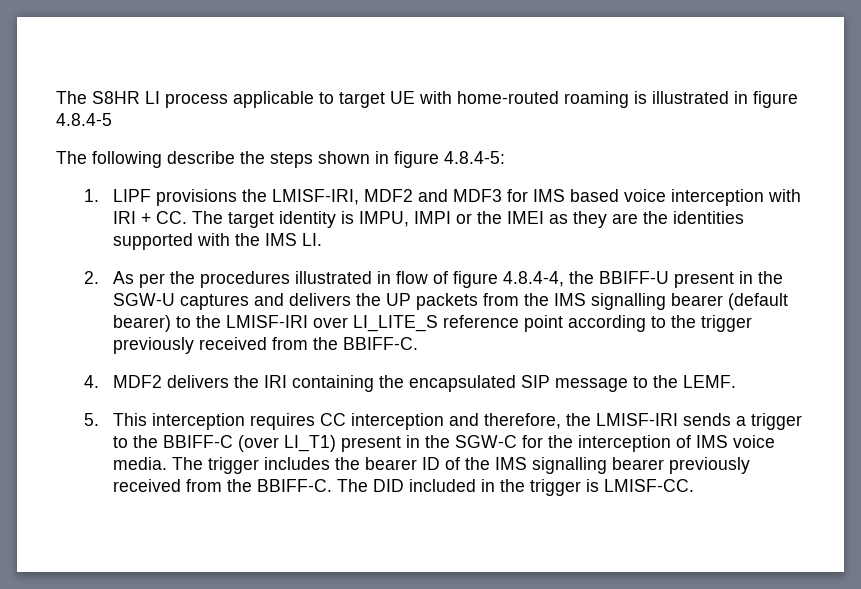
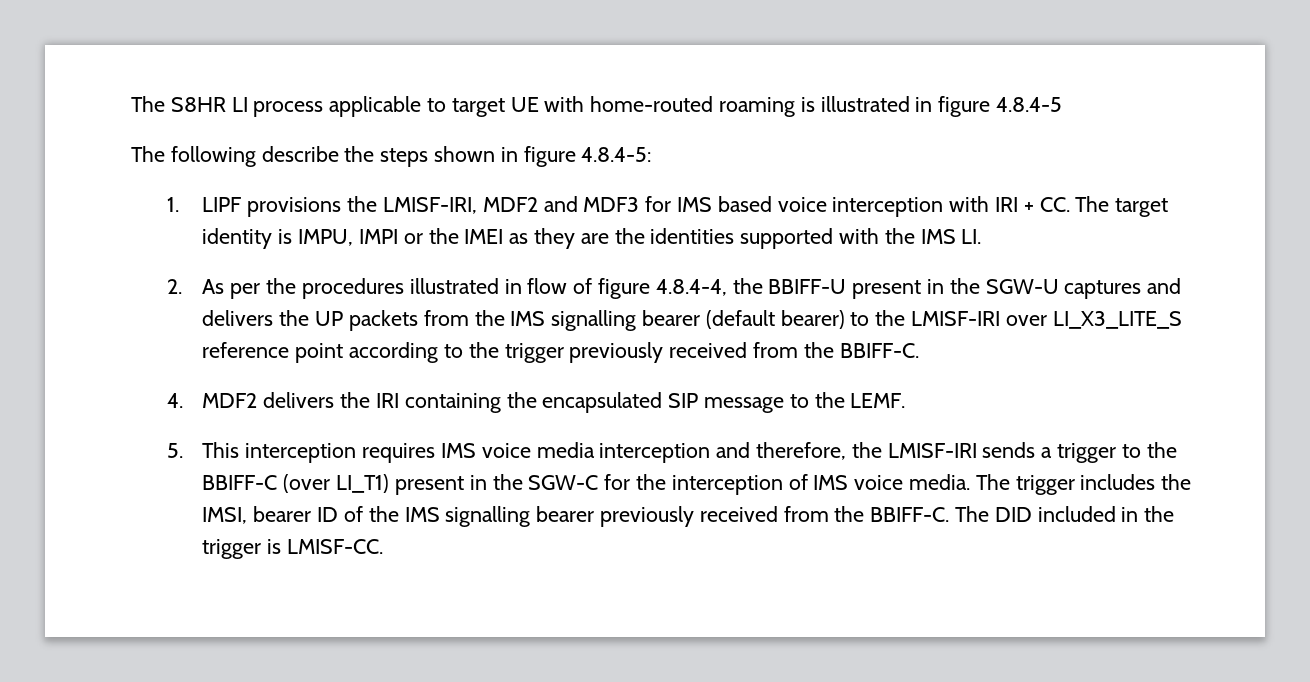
- 2. As per the procedures illustrated in flow of figure 4.8.4-4, the BBIFF-U present in the SGW-U captures and delivers the UP packets from the IMS signalling bearer (default bearer) to the LMISF-IRI over LI_LITE_S reference point according to the trigger previously received from the BBIFF-C.
+ 2. As per the procedures illustrated in flow of figure 4.8.4-4, the BBIFF-U present in the SGW-U captures and delivers the UP packets from the IMS signalling bearer (default bearer) to the LMISF-IRI over LI_X3_LITE_S reference point according to the trigger previously received from the BBIFF-C.
- 5. This interception requires CC interception and therefore, the LMISF-IRI sends a trigger to the BBIFF-C (over LI_T1) present in the SGW-C for the interception of IMS voice media.
+ 5. This interception requires IMS voice media interception and therefore, the LMISF-IRI sends a trigger to the BBIFF-C (over LI_T1) present in the SGW-C for the interception of IMS voice media.
- The trigger includes the bearer ID of the IMS signalling bearer previously received from the BBIFF-C.
+ The trigger includes the IMSI, bearer ID of the IMS signalling bearer previously received from the BBIFF-C.

